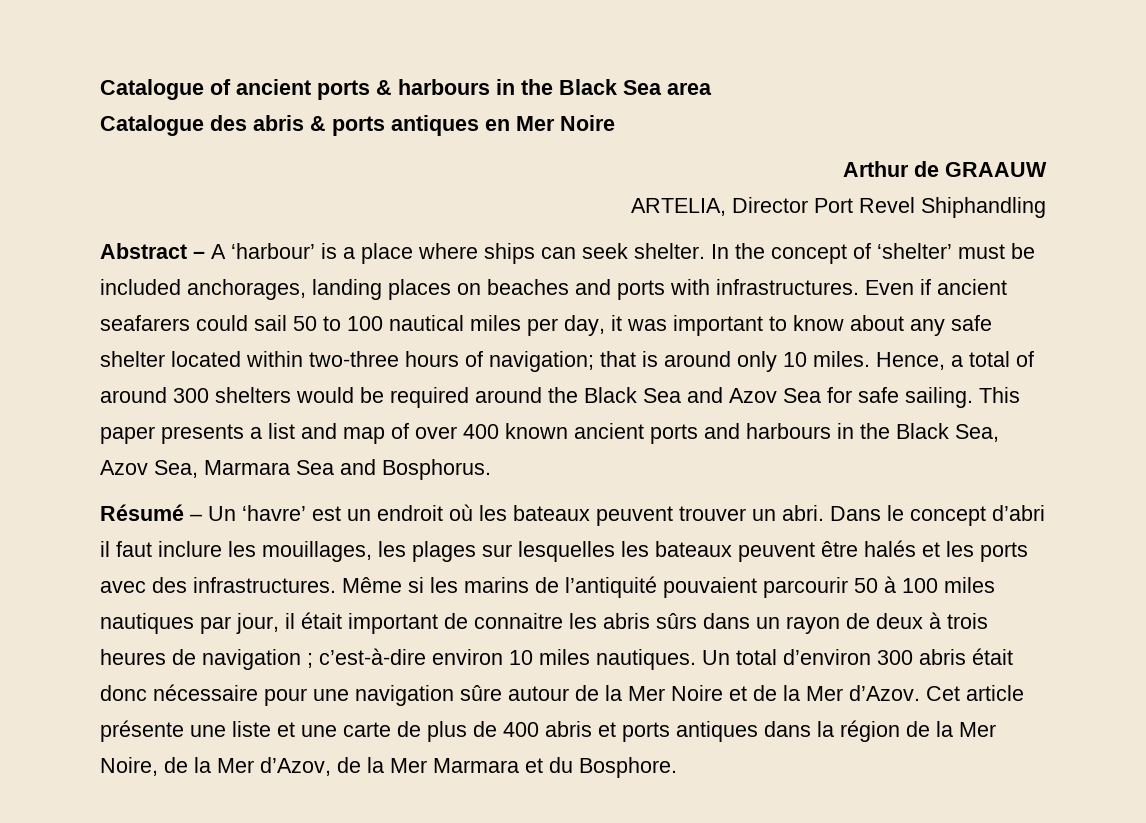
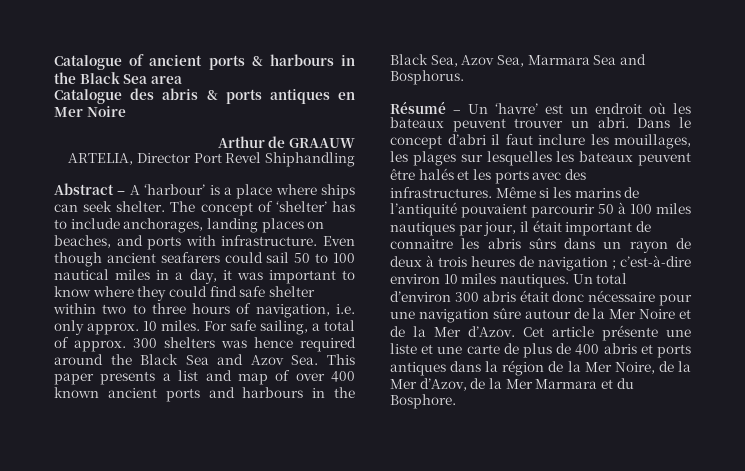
- In the concept of ‘shelter’ must be included anchorages, landing places on beaches and ports with infrastructures. Even if ancient seafarers could sail 50 to 100 nautical miles per day, it was important to know about any safe shelter located within two-three hours of navigation; that is around only 10 miles. Hence, a total of around 300 shelters would be required around the Black Sea and Azov Sea for safe sailing. This paper presents a list and map of over 400 known ancient ports and harbours in the Black Sea, Azov Sea, Marmara Sea and Bosphorus.
+ The concept of ‘shelter’ has to include anchorages, landing places on beaches, and ports with infrastructure. Even though ancient seafarers could sail 50 to 100 nautical miles in a day, it was important to know where they could find safe shelter within two to three hours of navigation, i.e. only approx. 10 miles. For safe sailing, a total of approx. 300 shelters was hence required around the Black Sea and Azov Sea. This paper presents a list and map of over 400 known ancient ports and harbours in the Black Sea, Azov Sea, Marmara Sea and Bosphorus.

